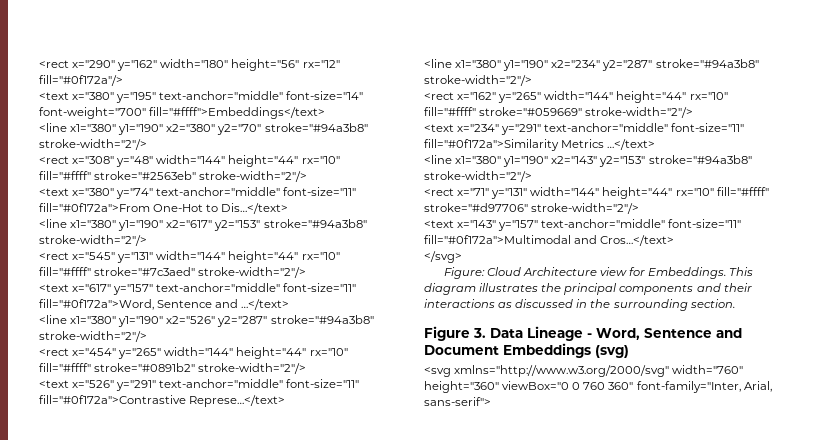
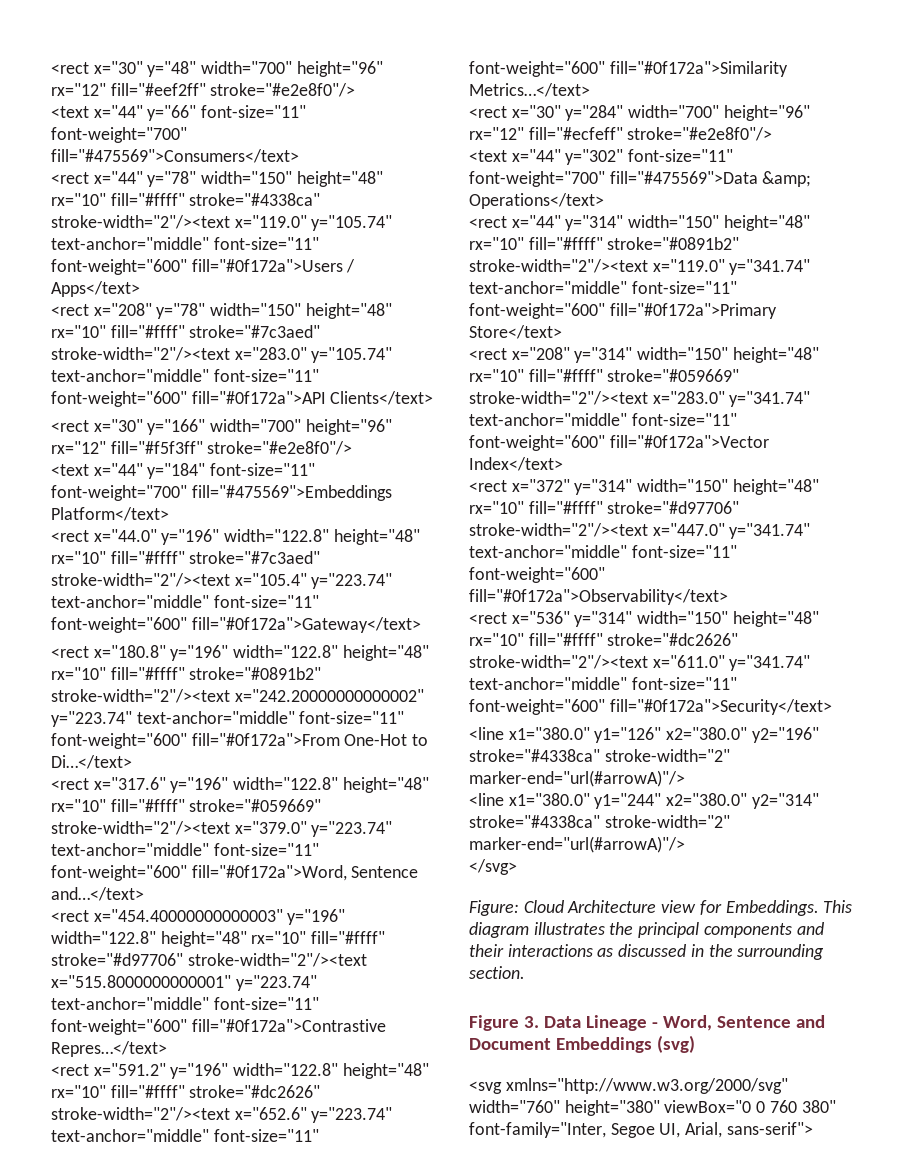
- <rect x="290" y="162" width="180" height="56" rx="12" fill="#0f172a"/>
- <text x="380" y="195" text-anchor="middle" font-size="14" font-weight="700" fill="#ffff">Embeddings</text>
- <line x1="380" y1="190" x2="380" y2="70" stroke="#94a3b8" stroke-width="2"/>
- <rect x="308" y="48" width="144" height="44" rx="10" fill="#ffff" stroke="#2563eb" stroke-width="2"/>
- <text x="380" y="74" text-anchor="middle" font-size="11" fill="#0f172a">From One-Hot to Dis…</text>
- <line x1="380" y1="190" x2="617" y2="153" stroke="#94a3b8" stroke-width="2"/>
- <rect x="545" y="131" width="144" height="44" rx="10" fill="#ffff" stroke="#7c3aed" stroke-width="2"/>
- <text x="617" y="157" text-anchor="middle" font-size="11" fill="#0f172a">Word, Sentence and …</text>
- <line x1="380" y1="190" x2="526" y2="287" stroke="#94a3b8" stroke-width="2"/>
- <rect x="454" y="265" width="144" height="44" rx="10" fill="#ffff" stroke="#0891b2" stroke-width="2"/>
- <text x="526" y="291" text-anchor="middle" font-size="11" fill="#0f172a">Contrastive Represe…</text>
- <line x1="380" y1="190" x2="234" y2="287" stroke="#94a3b8" stroke-width="2"/>
- <rect x="162" y="265" width="144" height="44" rx="10" fill="#ffff" stroke="#059669" stroke-width="2"/>
- <text x="234" y="291" text-anchor="middle" font-size="11" fill="#0f172a">Similarity Metrics …</text>
- <line x1="380" y1="190" x2="143" y2="153" stroke="#94a3b8" stroke-width="2"/>
- <rect x="71" y="131" width="144" height="44" rx="10" fill="#ffff" stroke="#d97706" stroke-width="2"/>
- <text x="143" y="157" text-anchor="middle" font-size="11" fill="#0f172a">Multimodal and Cros…</text>
+ <rect x="30" y="48" width="700" height="96" rx="12" fill="#eef2ff" stroke="#e2e8f0"/>
+ <text x="44" y="66" font-size="11" font-weight="700" fill="#475569">Consumers</text>
+ <rect x="44" y="78" width="150" height="48" rx="10" fill="#ffff" stroke="#4338ca" stroke-width="2"/><text x="119.0" y="105.74" text-anchor="middle" font-size="11" font-weight="600" fill="#0f172a">Users / Apps</text>
+ <rect x="208" y="78" width="150" height="48" rx="10" fill="#ffff" stroke="#7c3aed" stroke-width="2"/><text x="283.0" y="105.74" text-anchor="middle" font-size="11" font-weight="600" fill="#0f172a">API Clients</text>
+ <rect x="30" y="166" width="700" height="96" rx="12" fill="#f5f3ff" stroke="#e2e8f0"/>
+ <text x="44" y="184" font-size="11" font-weight="700" fill="#475569">Embeddings Platform</text>
+ <rect x="44.0" y="196" width="122.8" height="48" rx="10" fill="#ffff" stroke="#7c3aed" stroke-width="2"/><text x="105.4" y="223.74" text-anchor="middle" font-size="11" font-weight="600" fill="#0f172a">Gateway</text>
+ <rect x="180.8" y="196" width="122.8" height="48" rx="10" fill="#ffff" stroke="#0891b2" stroke-width="2"/><text x="242.20000000000002" y="223.74" text-anchor="middle" font-size="11" font-weight="600" fill="#0f172a">From One-Hot to Di…</text>
+ <rect x="317.6" y="196" width="122.8" height="48" rx="10" fill="#ffff" stroke="#059669" stroke-width="2"/><text x="379.0" y="223.74" text-anchor="middle" font-size="11" font-weight="600" fill="#0f172a">Word, Sentence and…</text>
+ <rect x="454.40000000000003" y="196" width="122.8" height="48" rx="10" fill="#ffff" stroke="#d97706" stroke-width="2"/><text x="515.8000000000001" y="223.74" text-anchor="middle" font-size="11" font-weight="600" fill="#0f172a">Contrastive Repres…</text>
+ <rect x="591.2" y="196" width="122.8" height="48" rx="10" fill="#ffff" stroke="#dc2626" stroke-width="2"/><text x="652.6" y="223.74" text-anchor="middle" font-size="11" font-weight="600" fill="#0f172a">Similarity Metrics…</text>
+ <rect x="30" y="284" width="700" height="96" rx="12" fill="#ecfeff" stroke="#e2e8f0"/>
+ <text x="44" y="302" font-size="11" font-weight="700" fill="#475569">Data &amp; Operations</text>
+ <rect x="44" y="314" width="150" height="48" rx="10" fill="#ffff" stroke="#0891b2" stroke-width="2"/><text x="119.0" y="341.74" text-anchor="middle" font-size="11" font-weight="600" fill="#0f172a">Primary Store</text>
+ <rect x="208" y="314" width="150" height="48" rx="10" fill="#ffff" stroke="#059669" stroke-width="2"/><text x="283.0" y="341.74" text-anchor="middle" font-size="11" font-weight="600" fill="#0f172a">Vector Index</text>
+ <rect x="372" y="314" width="150" height="48" rx="10" fill="#ffff" stroke="#d97706" stroke-width="2"/><text x="447.0" y="341.74" text-anchor="middle" font-size="11" font-weight="600" fill="#0f172a">Observability</text>
+ <rect x="536" y="314" width="150" height="48" rx="10" fill="#ffff" stroke="#dc2626" stroke-width="2"/><text x="611.0" y="341.74" text-anchor="middle" font-size="11" font-weight="600" fill="#0f172a">Security</text>
+ <line x1="380.0" y1="126" x2="380.0" y2="196" stroke="#4338ca" stroke-width="2" marker-end="url(#arrowA)"/>
+ <line x1="380.0" y1="244" x2="380.0" y2="314" stroke="#4338ca" stroke-width="2" marker-end="url(#arrowA)"/>
- <svg xmlns="http://www.w3.org/2000/svg" width="760" height="360" viewBox="0 0 760 360" font-family="Inter, Arial, sans-serif">
+ <svg xmlns="http://www.w3.org/2000/svg" width="760" height="380" viewBox="0 0 760 380" font-family="Inter, Segoe UI, Arial, sans-serif">

